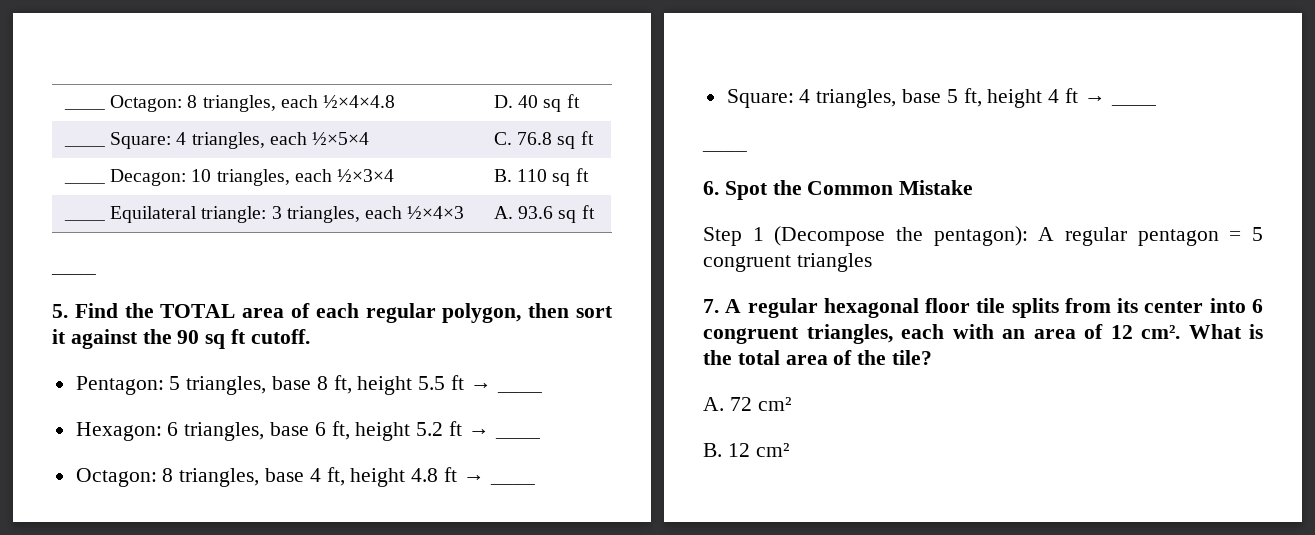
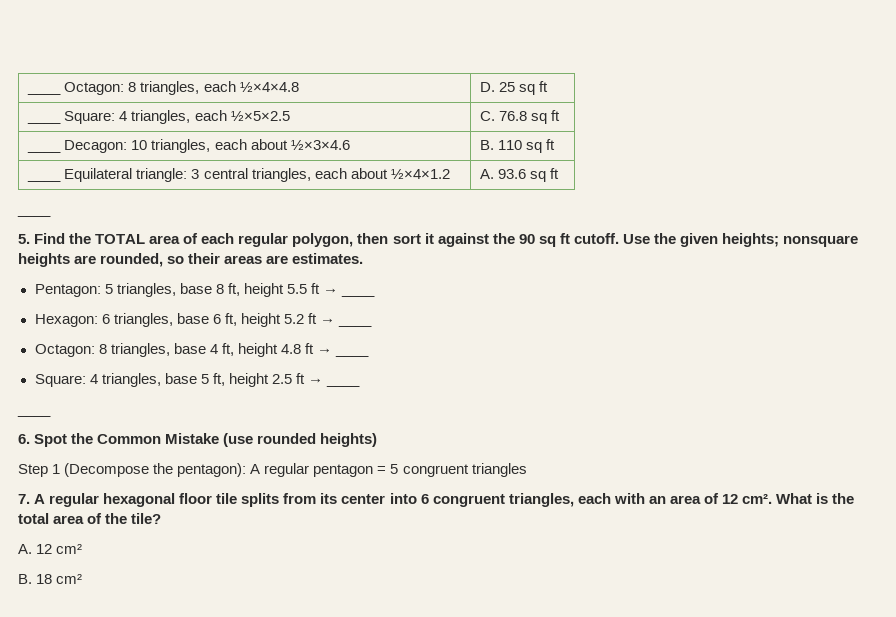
- ____ Octagon: 8 triangles, each ½×4×4.8 | D. 40 sq ft
+ ____ Octagon: 8 triangles, each ½×4×4.8 | D. 25 sq ft
- ____ Square: 4 triangles, each ½×5×4 | C. 76.8 sq ft
+ ____ Square: 4 triangles, each ½×5×2.5 | C. 76.8 sq ft
- ____ Decagon: 10 triangles, each ½×3×4 | B. 110 sq ft
+ ____ Decagon: 10 triangles, each about ½×3×4.6 | B. 110 sq ft
- ____ Equilateral triangle: 3 triangles, each ½×4×3 | A. 93.6 sq ft
+ ____ Equilateral triangle: 3 central triangles, each about ½×4×1.2 | A. 93.6 sq ft
+ Use the given heights; nonsquare heights are rounded, so their areas are estimates.
- Square: 4 triangles, base 5 ft, height 4 ft → ____
+ Square: 4 triangles, base 5 ft, height 2.5 ft → ____
- 6. Spot the Common Mistake
+ 6. Spot the Common Mistake (use rounded heights)
- A. 72 cm²
+ A. 12 cm²
- B. 12 cm²
+ B. 18 cm²

